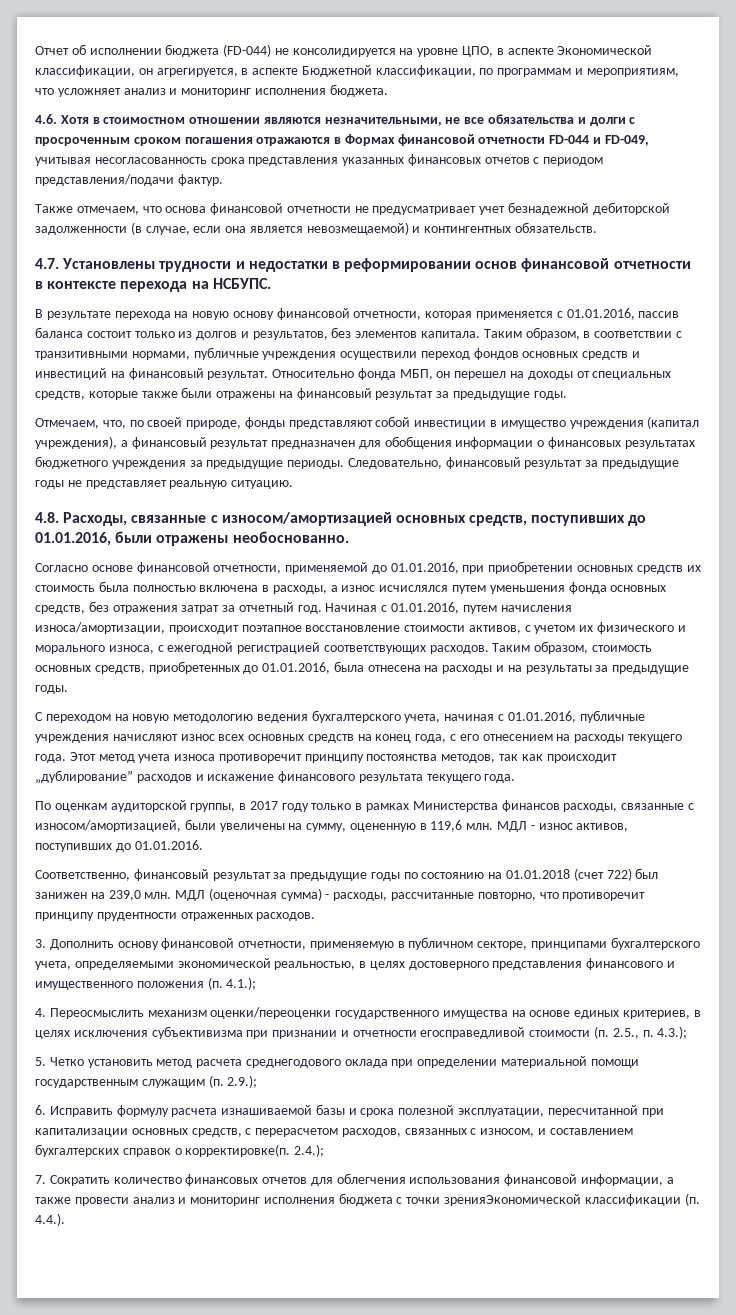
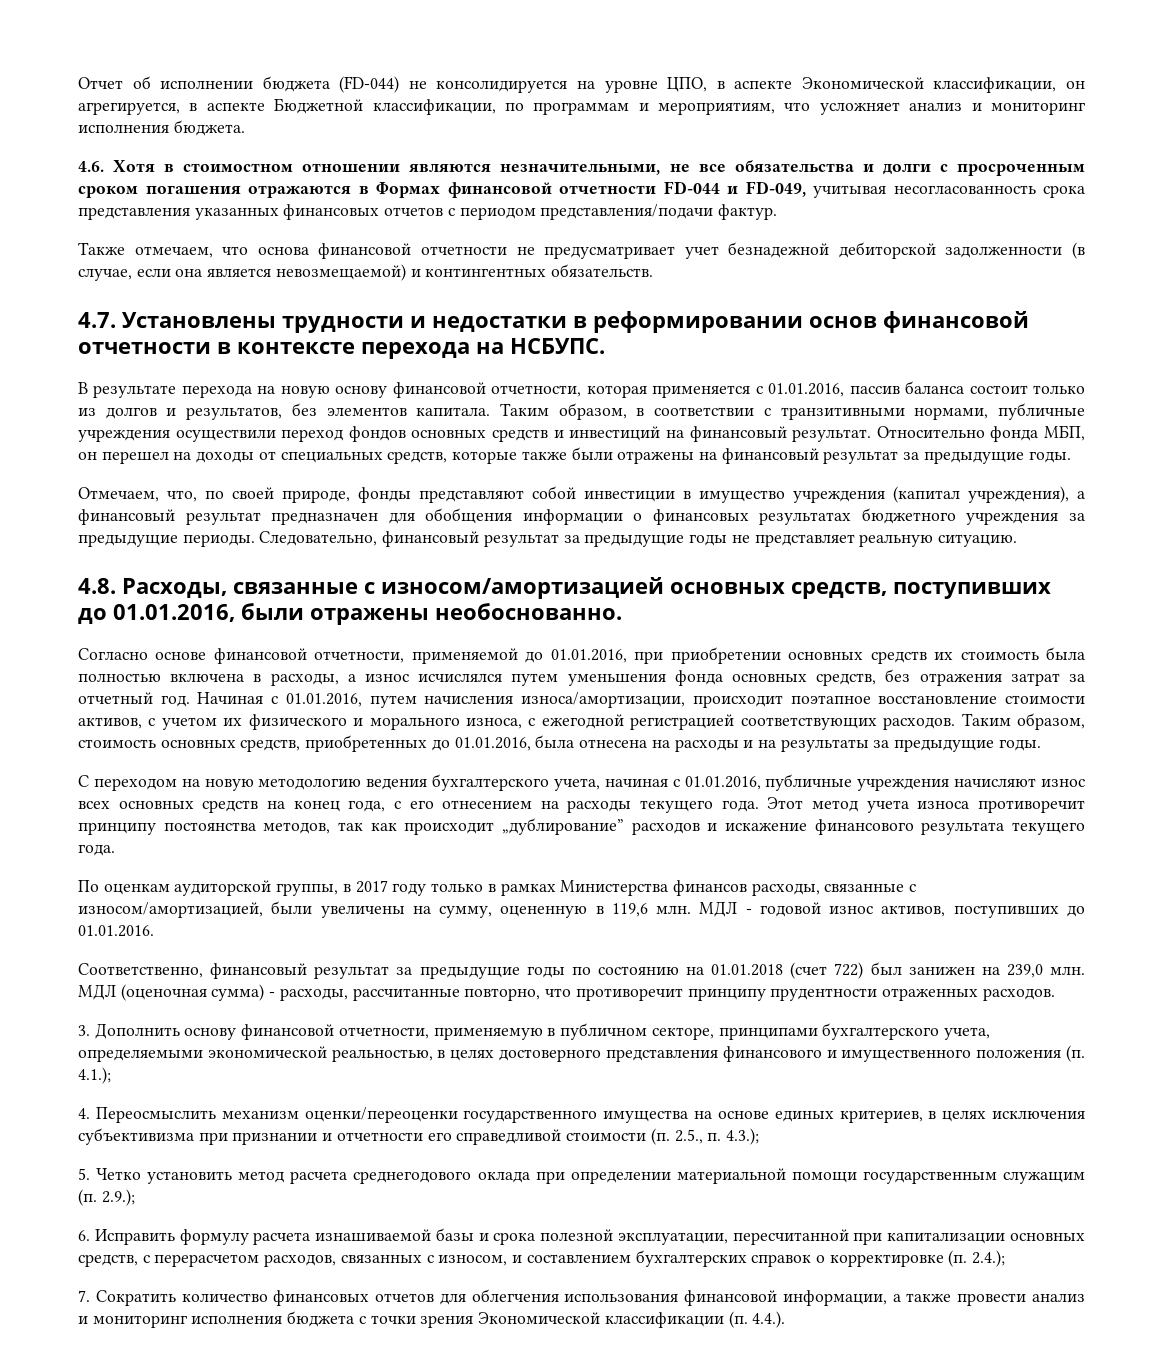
- По оценкам аудиторской группы, в 2017 году только в рамках Министерства финансов расходы, связанные с износом/амортизацией, были увеличены на сумму, оцененную в 119,6 млн. МДЛ - износ активов, поступивших до 01.01.2016.
+ По оценкам аудиторской группы, в 2017 году только в рамках Министерства финансов расходы, связанные с износом/амортизацией, были увеличены на сумму, оцененную в 119,6 млн. МДЛ - годовой износ активов, поступивших до 01.01.2016.
- 4. Переосмыслить механизм оценки/переоценки государственного имущества на основе единых критериев, в целях исключения субъективизма при признании и отчетности егосправедливой стоимости (п. 2.5., п. 4.3.);
+ 4. Переосмыслить механизм оценки/переоценки государственного имущества на основе единых критериев, в целях исключения субъективизма при признании и отчетности его справедливой стоимости (п. 2.5., п. 4.3.);
- 6. Исправить формулу расчета изнашиваемой базы и срока полезной эксплуатации, пересчитанной при капитализации основных средств, с перерасчетом расходов, связанных с износом, и составлением бухгалтерских справок о корректировке(п. 2.4.);
+ 6. Исправить формулу расчета изнашиваемой базы и срока полезной эксплуатации, пересчитанной при капитализации основных средств, с перерасчетом расходов, связанных с износом, и составлением бухгалтерских справок о корректировке (п. 2.4.);
- 7. Сократить количество финансовых отчетов для облегчения использования финансовой информации, а также провести анализ и мониторинг исполнения бюджета с точки зренияЭкономической классификации (п. 4.4.).
+ 7. Сократить количество финансовых отчетов для облегчения использования финансовой информации, а также провести анализ и мониторинг исполнения бюджета с точки зрения Экономической классификации (п. 4.4.).

